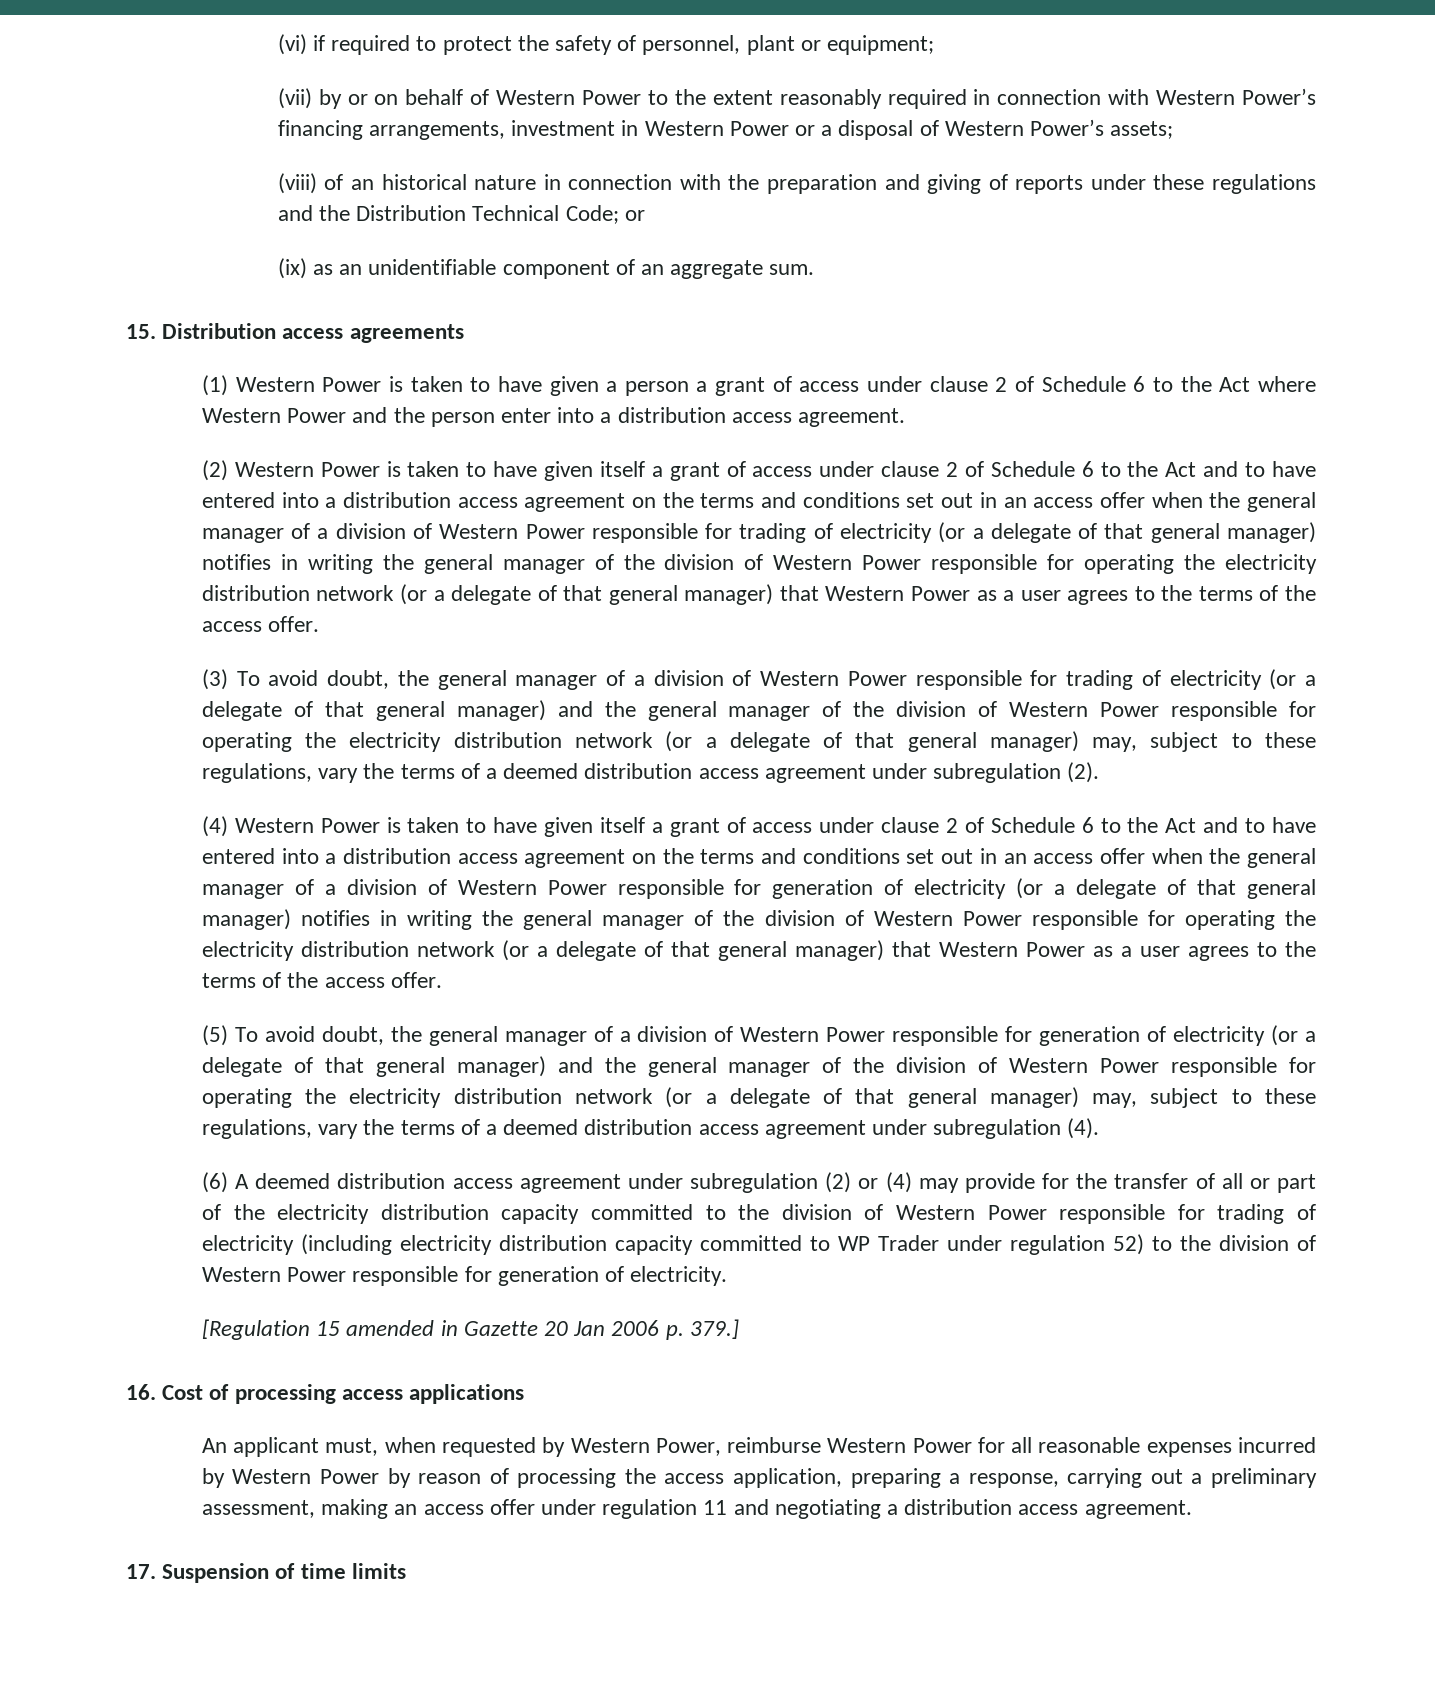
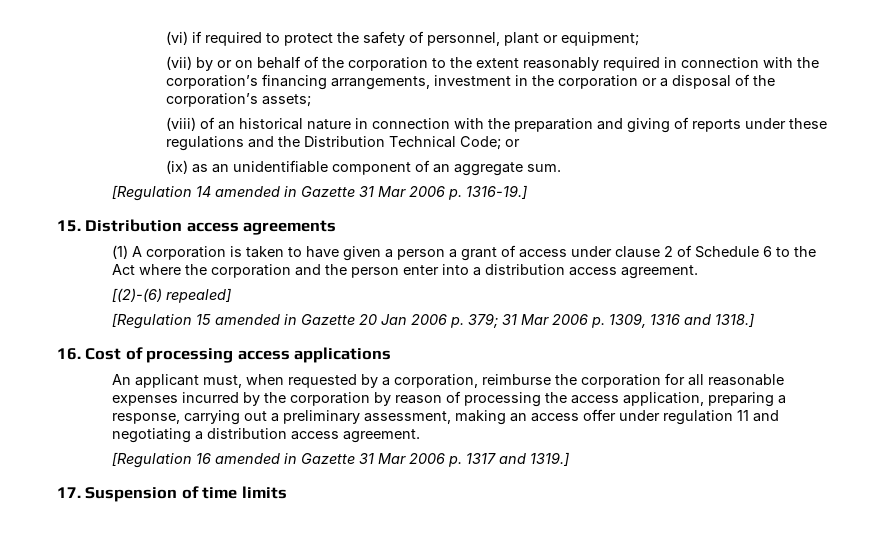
- (vii) by or on behalf of Western Power to the extent reasonably required in connection with Western Power’s financing arrangements, investment in Western Power or a disposal of Western Power’s assets;
+ (vii) by or on behalf of the corporation to the extent reasonably required in connection with the corporation’s financing arrangements, investment in the corporation or a disposal of the corporation’s assets;
+ [Regulation 14 amended in Gazette 31 Mar 2006 p. 1316-19.]
- (1) Western Power is taken to have given a person a grant of access under clause 2 of Schedule 6 to the Act where Western Power and the person enter into a distribution access agreement.
+ (1) A corporation is taken to have given a person a grant of access under clause 2 of Schedule 6 to the Act where the corporation and the person enter into a distribution access agreement.
- (2) Western Power is taken to have given itself a grant of access under clause 2 of Schedule 6 to the Act and to have entered into a distribution access agreement on the terms and conditions set out in an access offer when the general manager of a division of Western Power responsible for trading of electricity (or a delegate of that general manager) notifies in writing the general manager of the division of Western Power responsible for operating the electricity distribution network (or a delegate of that general manager) that Western Power as a user agrees to the terms of the access offer.
- (3) To avoid doubt, the general manager of a division of Western Power responsible for trading of electricity (or a delegate of that general manager) and the general manager of the division of Western Power responsible for operating the electricity distribution network (or a delegate of that general manager) may, subject to these regulations, vary the terms of a deemed distribution access agreement under subregulation (2).
- (4) Western Power is taken to have given itself a grant of access under clause 2 of Schedule 6 to the Act and to have entered into a distribution access agreement on the terms and conditions set out in an access offer when the general manager of a division of Western Power responsible for generation of electricity (or a delegate of that general manager) notifies in writing the general manager of the division of Western Power responsible for operating the electricity distribution network (or a delegate of that general manager) that Western Power as a user agrees to the terms of the access offer.
- (5) To avoid doubt, the general manager of a division of Western Power responsible for generation of electricity (or a delegate of that general manager) and the general manager of the division of Western Power responsible for operating the electricity distribution network (or a delegate of that general manager) may, subject to these regulations, vary the terms of a deemed distribution access agreement under subregulation (4).
- (6) A deemed distribution access agreement under subregulation (2) or (4) may provide for the transfer of all or part of the electricity distribution capacity committed to the division of Western Power responsible for trading of electricity (including electricity distribution capacity committed to WP Trader under regulation 52) to the division of Western Power responsible for generation of electricity.
+ [(2)-(6) repealed]
- [Regulation 15 amended in Gazette 20 Jan 2006 p. 379.]
+ [Regulation 15 amended in Gazette 20 Jan 2006 p. 379; 31 Mar 2006 p. 1309, 1316 and 1318.]
- An applicant must, when requested by Western Power, reimburse Western Power for all reasonable expenses incurred by Western Power by reason of processing the access application, preparing a response, carrying out a preliminary assessment, making an access offer under regulation 11 and negotiating a distribution access agreement.
+ An applicant must, when requested by a corporation, reimburse the corporation for all reasonable expenses incurred by the corporation by reason of processing the access application, preparing a response, carrying out a preliminary assessment, making an access offer under regulation 11 and negotiating a distribution access agreement.
+ [Regulation 16 amended in Gazette 31 Mar 2006 p. 1317 and 1319.]

